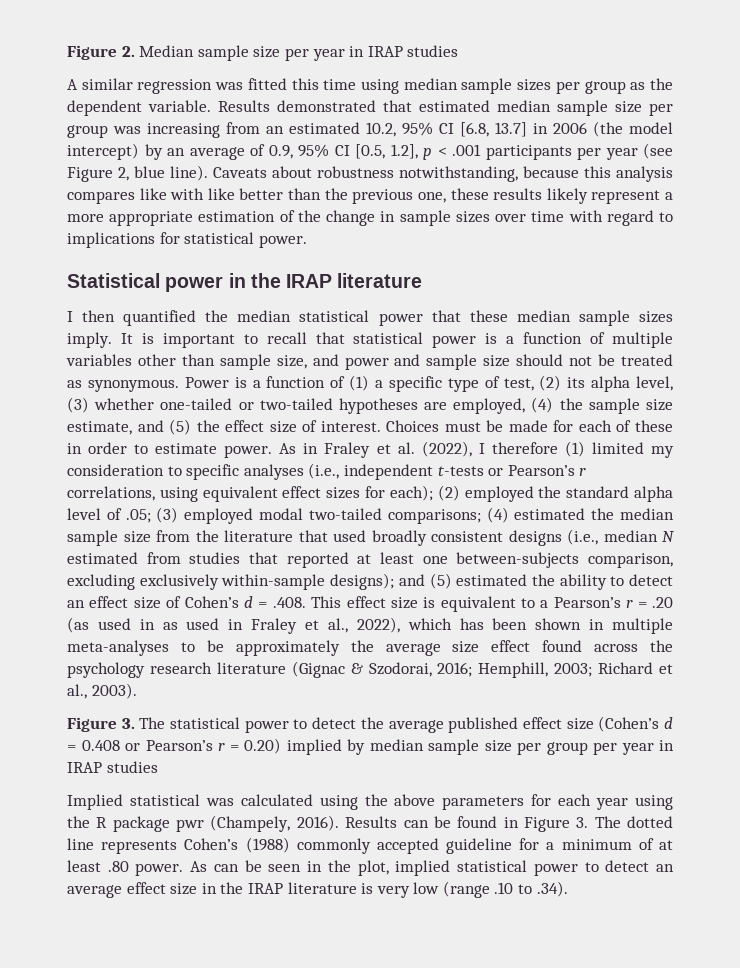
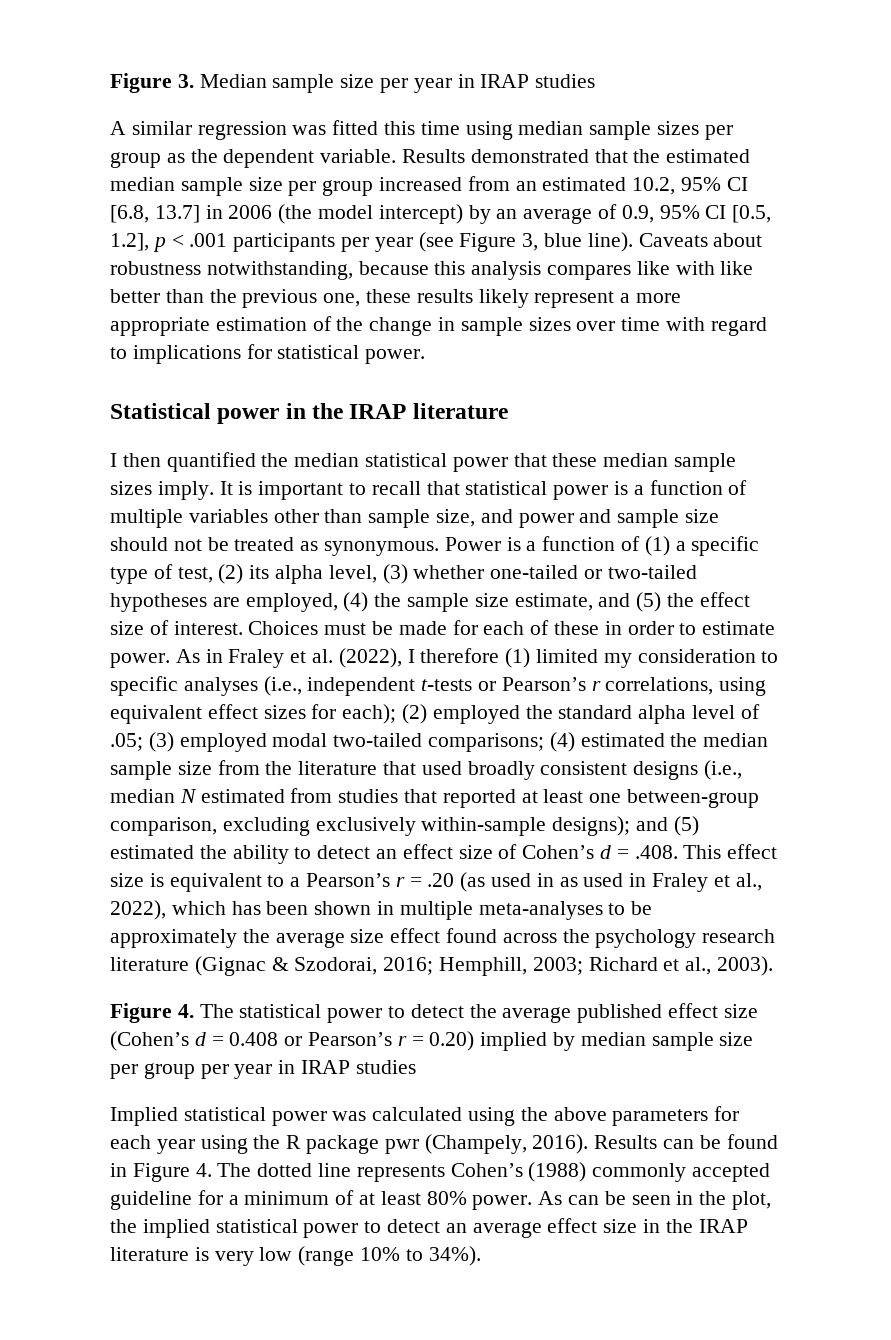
- Figure 2. Median sample size per year in IRAP studies
+ Figure 3. Median sample size per year in IRAP studies
- Results demonstrated that estimated median sample size per group was increasing from an estimated 10.2, 95% CI [6.8, 13.7] in 2006 (the model intercept) by an average of 0.9, 95% CI [0.5, 1.2], p < .001 participants per year (see Figure 2, blue line).
+ Results demonstrated that the estimated median sample size per group increased from an estimated 10.2, 95% CI [6.8, 13.7] in 2006 (the model intercept) by an average of 0.9, 95% CI [0.5, 1.2], p < .001 participants per year (see Figure 3, blue line).
- (4) estimated the median sample size from the literature that used broadly consistent designs (i.e., median N estimated from studies that reported at least one between-subjects comparison, excluding exclusively within-sample designs);
+ (4) estimated the median sample size from the literature that used broadly consistent designs (i.e., median N estimated from studies that reported at least one between-group comparison, excluding exclusively within-sample designs);
- Figure 3. The statistical power to detect the average published effect size (Cohen’s d = 0.408 or Pearson’s r = 0.20) implied by median sample size per group per year in IRAP studies
+ Figure 4. The statistical power to detect the average published effect size (Cohen’s d = 0.408 or Pearson’s r = 0.20) implied by median sample size per group per year in IRAP studies
- Implied statistical was calculated using the above parameters for each year using the R package pwr (Champely, 2016).
+ Implied statistical power was calculated using the above parameters for each year using the R package pwr (Champely, 2016).
- Results can be found in Figure 3. The dotted line represents Cohen’s (1988) commonly accepted guideline for a minimum of at least .80 power.
+ Results can be found in Figure 4. The dotted line represents Cohen’s (1988) commonly accepted guideline for a minimum of at least 80% power.
- As can be seen in the plot, implied statistical power to detect an average effect size in the IRAP literature is very low (range .10 to .34).
+ As can be seen in the plot, the implied statistical power to detect an average effect size in the IRAP literature is very low (range 10% to 34%).

